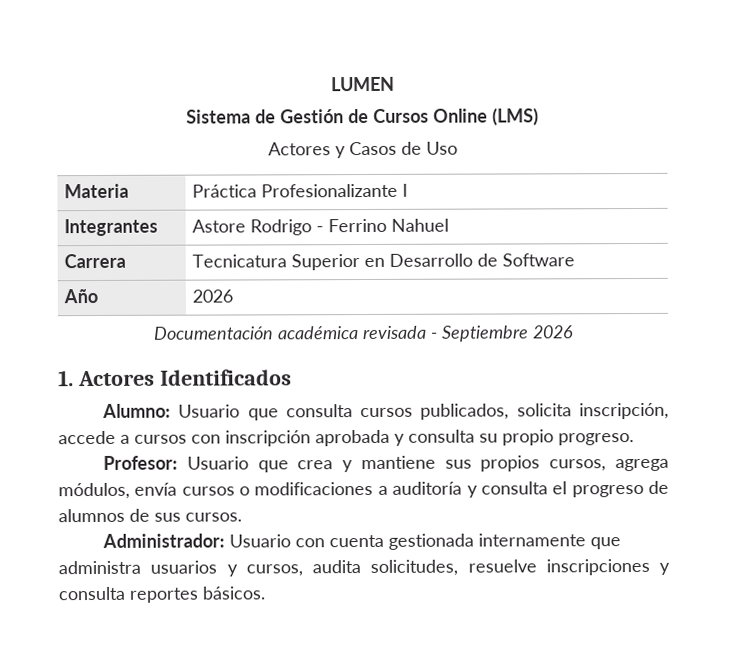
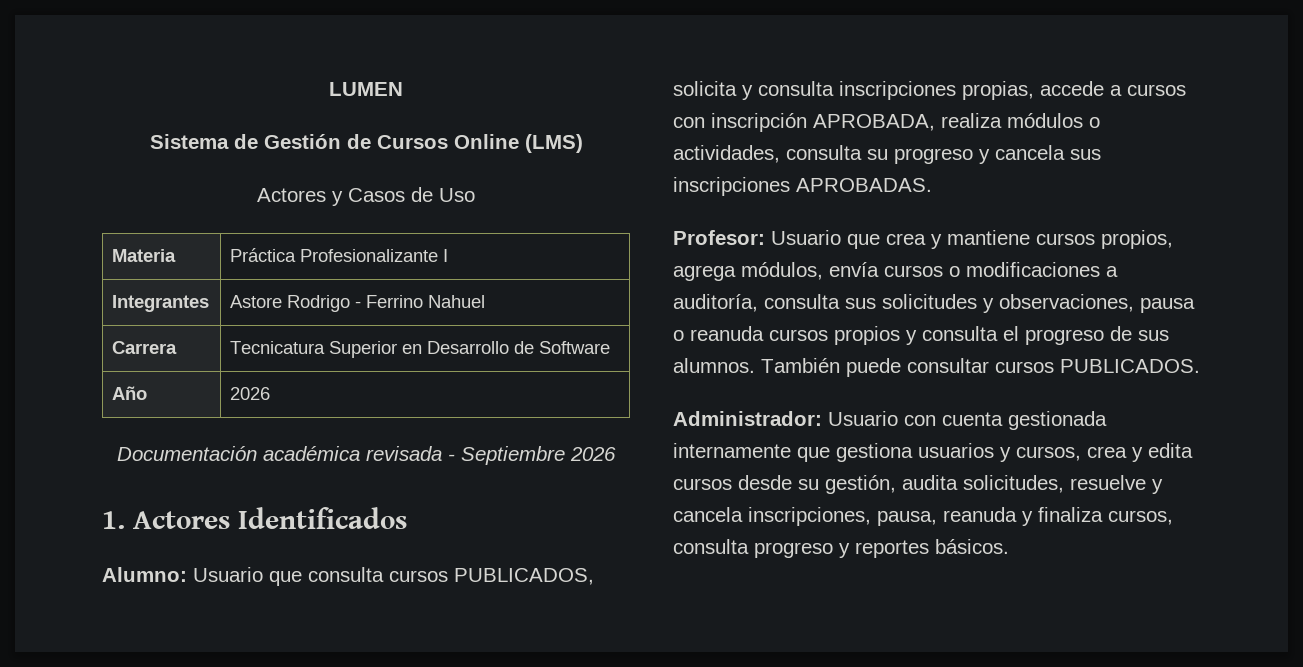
- Alumno: Usuario que consulta cursos publicados, solicita inscripción, accede a cursos con inscripción aprobada y consulta su propio progreso.
+ Alumno: Usuario que consulta cursos PUBLICADOS, solicita y consulta inscripciones propias, accede a cursos con inscripción APROBADA, realiza módulos o actividades, consulta su progreso y cancela sus inscripciones APROBADAS.
- Profesor: Usuario que crea y mantiene sus propios cursos, agrega módulos, envía cursos o modificaciones a auditoría y consulta el progreso de alumnos de sus cursos.
+ Profesor: Usuario que crea y mantiene cursos propios, agrega módulos, envía cursos o modificaciones a auditoría, consulta sus solicitudes y observaciones, pausa o reanuda cursos propios y consulta el progreso de sus alumnos. También puede consultar cursos PUBLICADOS.
- Administrador: Usuario con cuenta gestionada internamente que administra usuarios y cursos, audita solicitudes, resuelve inscripciones y consulta reportes básicos.
+ Administrador: Usuario con cuenta gestionada internamente que gestiona usuarios y cursos, crea y edita cursos desde su gestión, audita solicitudes, resuelve y cancela inscripciones, pausa, reanuda y finaliza cursos, consulta progreso y reportes básicos.

